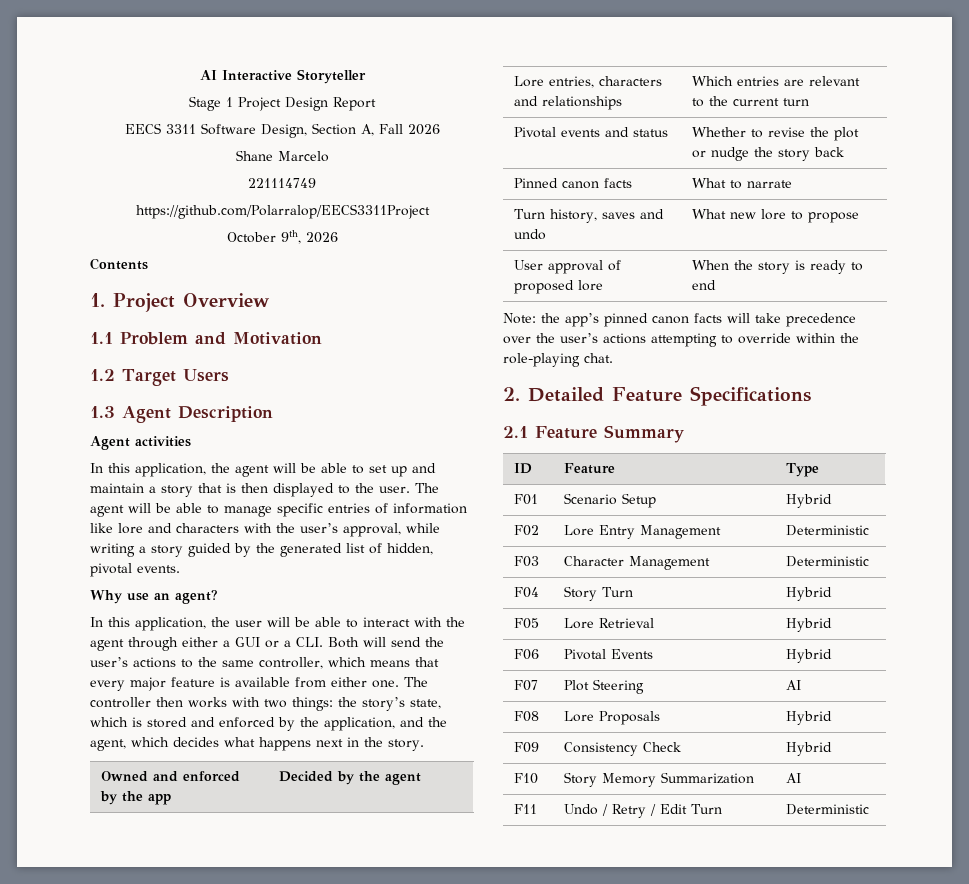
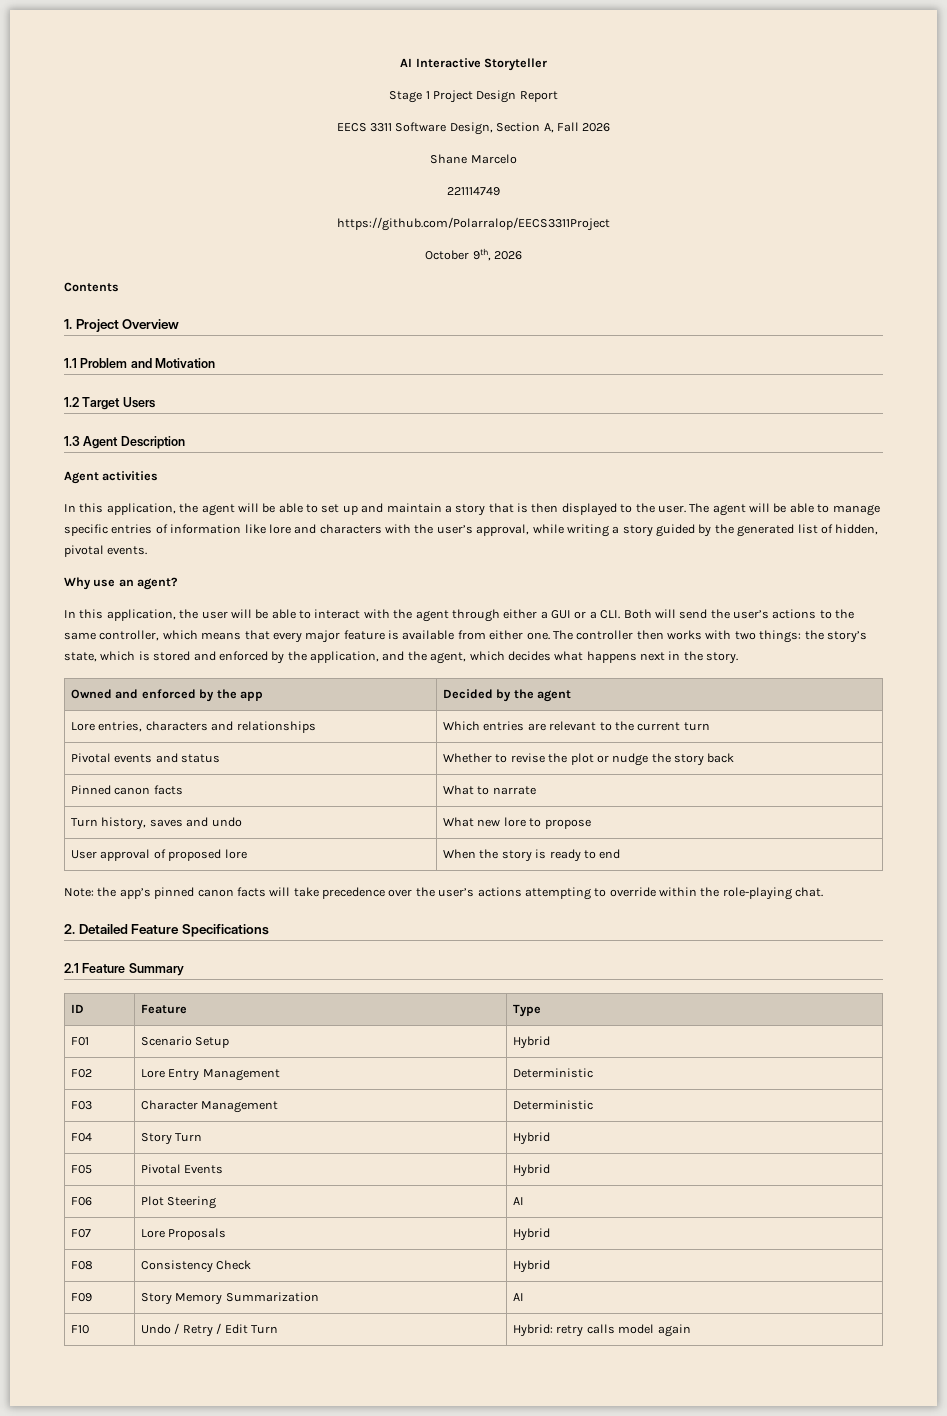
- F05 | Lore Retrieval | Hybrid
- F06 | Pivotal Events | Hybrid
+ F05 | Pivotal Events | Hybrid
- F07 | Plot Steering | AI
+ F06 | Plot Steering | AI
- F08 | Lore Proposals | Hybrid
+ F07 | Lore Proposals | Hybrid
- F09 | Consistency Check | Hybrid
+ F08 | Consistency Check | Hybrid
- F10 | Story Memory Summarization | AI
+ F09 | Story Memory Summarization | AI
- F11 | Undo / Retry / Edit Turn | Deterministic
+ F10 | Undo / Retry / Edit Turn | Hybrid: retry calls model again

